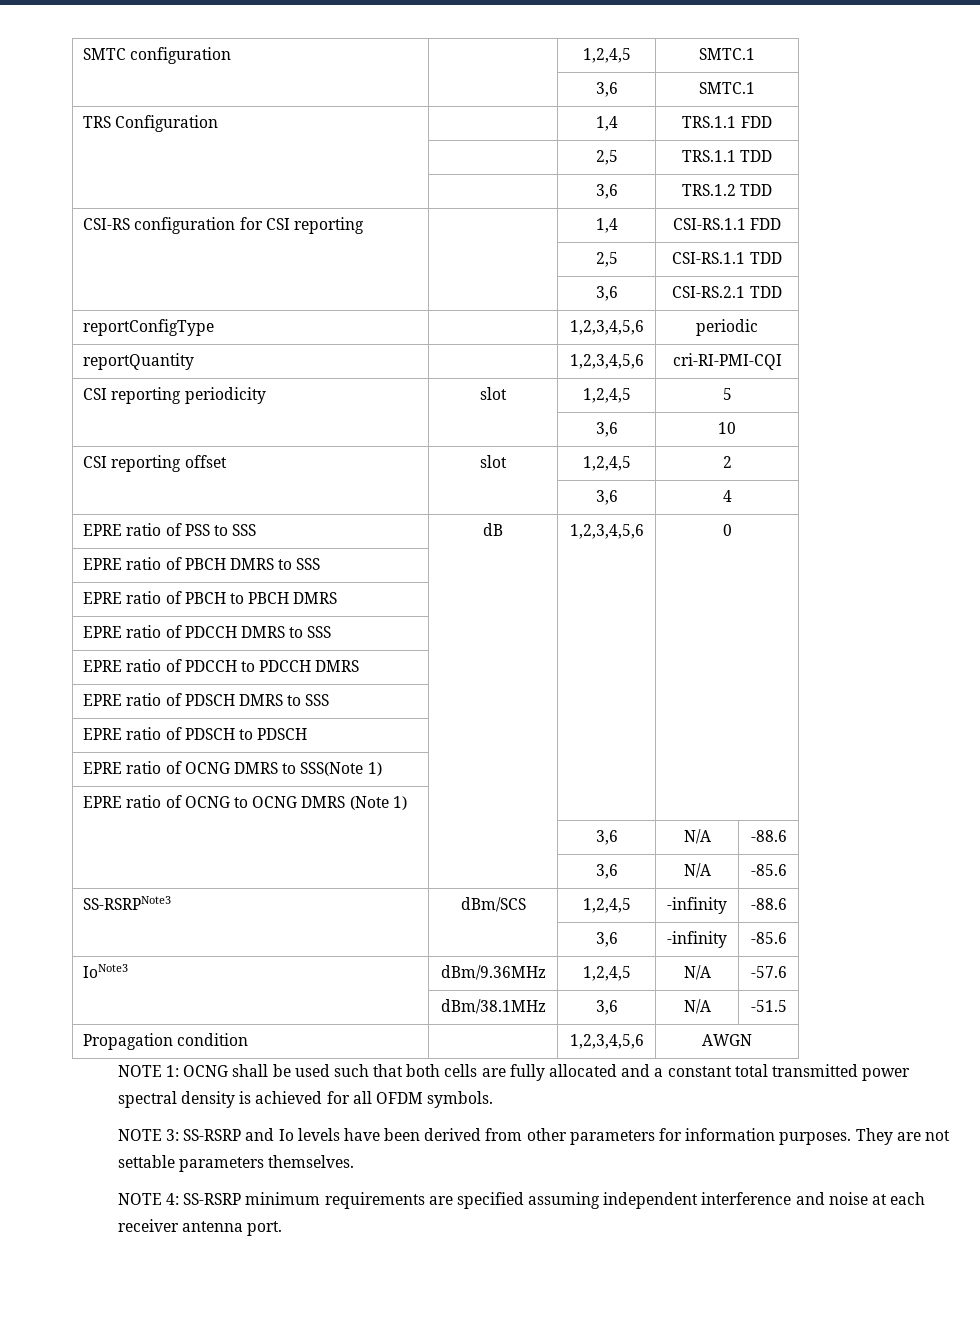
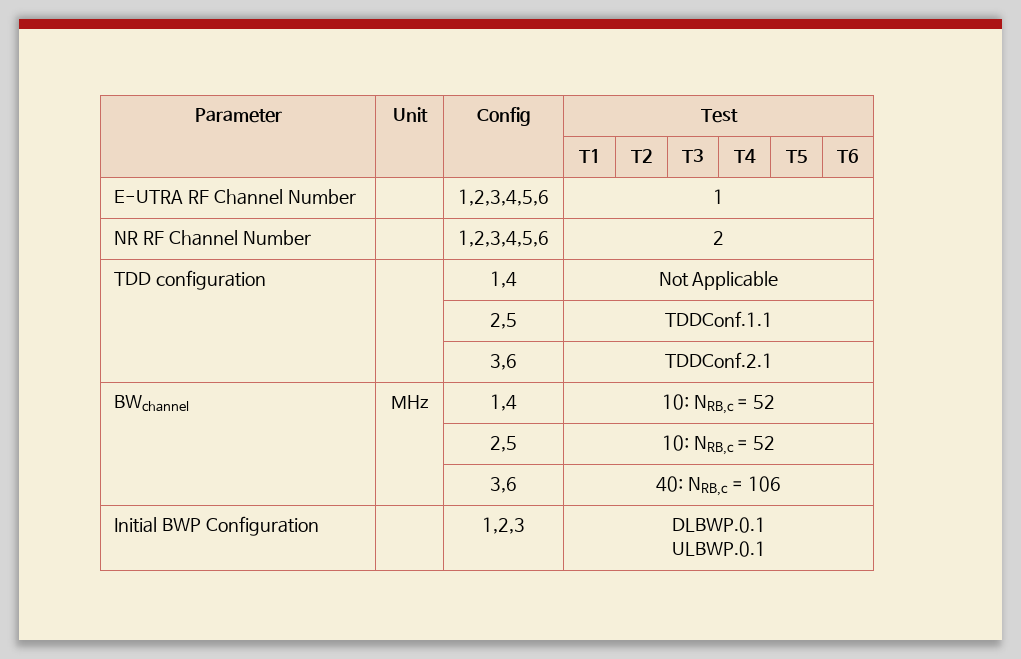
- SMTC configuration | | 1,2,4,5 | SMTC.1
- | | 3,6 | SMTC.1
- TRS Configuration | | 1,4 | TRS.1.1 FDD
- | | 2,5 | TRS.1.1 TDD
- | | 3,6 | TRS.1.2 TDD
- CSI-RS configuration for CSI reporting | | 1,4 | CSI-RS.1.1 FDD
- | | 2,5 | CSI-RS.1.1 TDD
- | | 3,6 | CSI-RS.2.1 TDD
- reportConfigType | | 1,2,3,4,5,6 | periodic
- reportQuantity | | 1,2,3,4,5,6 | cri-RI-PMI-CQI
- CSI reporting periodicity | slot | 1,2,4,5 | 5
- | | 3,6 | 10
- CSI reporting offset | slot | 1,2,4,5 | 2
- | | 3,6 | 4
- EPRE ratio of PSS to SSS | dB | 1,2,3,4,5,6 | 0
- EPRE ratio of PBCH DMRS to SSS | | |
- EPRE ratio of PBCH to PBCH DMRS | | |
- EPRE ratio of PDCCH DMRS to SSS | | |
- EPRE ratio of PDCCH to PDCCH DMRS | | |
- EPRE ratio of PDSCH DMRS to SSS | | |
- EPRE ratio of PDSCH to PDSCH | | |
- EPRE ratio of OCNG DMRS to SSS(Note 1) | | |
- EPRE ratio of OCNG to OCNG DMRS (Note 1) | | |
- | | 3,6 | N/A | -88.6
- | | 3,6 | N/A | -85.6
- SS-RSRPNote3 | dBm/SCS | 1,2,4,5 | -infinity | -88.6
- | | 3,6 | -infinity | -85.6
- IoNote3 | dBm/9.36MHz | 1,2,4,5 | N/A | -57.6
- | dBm/38.1MHz | 3,6 | N/A | -51.5
- Propagation condition | | 1,2,3,4,5,6 | AWGN
- NOTE 1: OCNG shall be used such that both cells are fully allocated and a constant total transmitted power spectral density is achieved for all OFDM symbols.
- NOTE 3: SS-RSRP and Io levels have been derived from other parameters for information purposes. They are not settable parameters themselves.
- NOTE 4: SS-RSRP minimum requirements are specified assuming independent interference and noise at each receiver antenna port.
+ Parameter | Unit | Config | Test
+ | | | T1 | T2 | T3 | T4 | T5 | T6
+ E-UTRA RF Channel Number | | 1,2,3,4,5,6 | 1
+ NR RF Channel Number | | 1,2,3,4,5,6 | 2
+ TDD configuration | | 1,4 | Not Applicable
+ | | 2,5 | TDDConf.1.1
+ | | 3,6 | TDDConf.2.1
+ BWchannel | MHz | 1,4 | 10: NRB,c = 52
+ | | 2,5 | 10: NRB,c = 52
+ | | 3,6 | 40: NRB,c = 106
+ Initial BWP Configuration | | 1,2,3 | DLBWP.0.1
+ ULBWP.0.1

